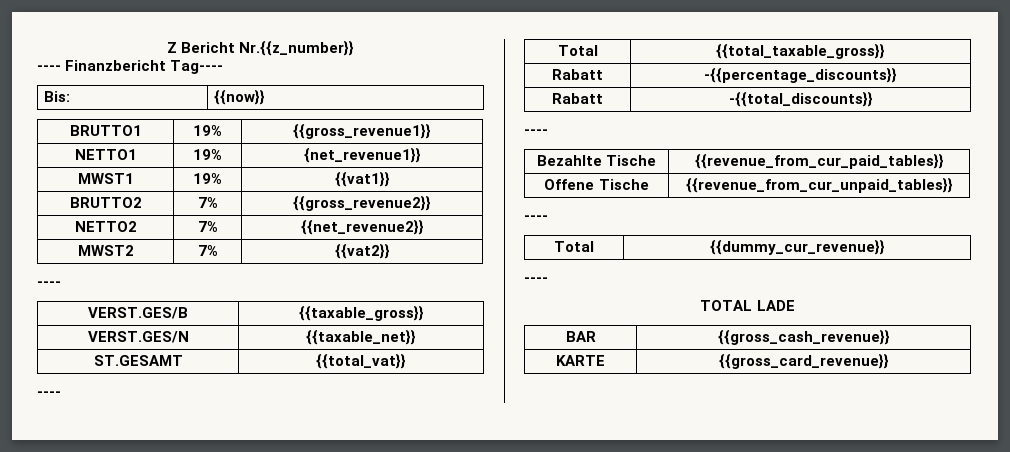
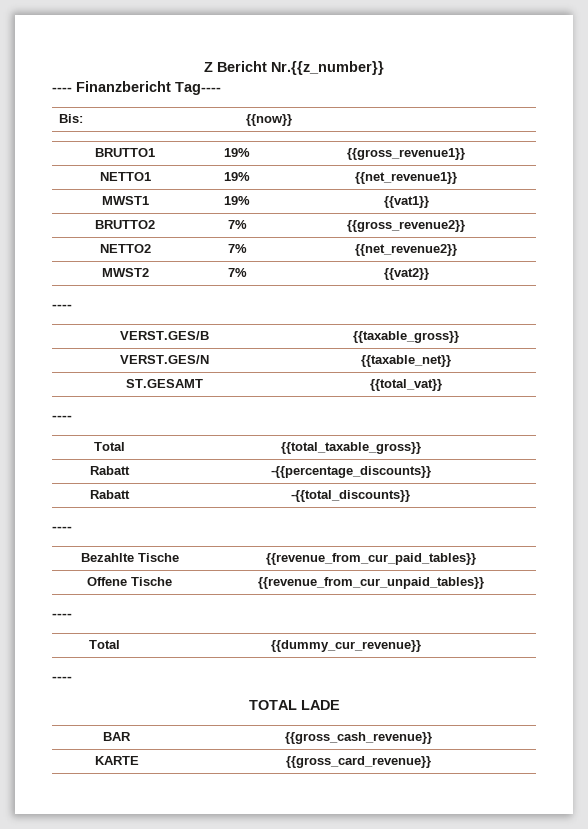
- NETTO1 | 19% | {net_revenue1}}
+ NETTO1 | 19% | {{net_revenue1}}

